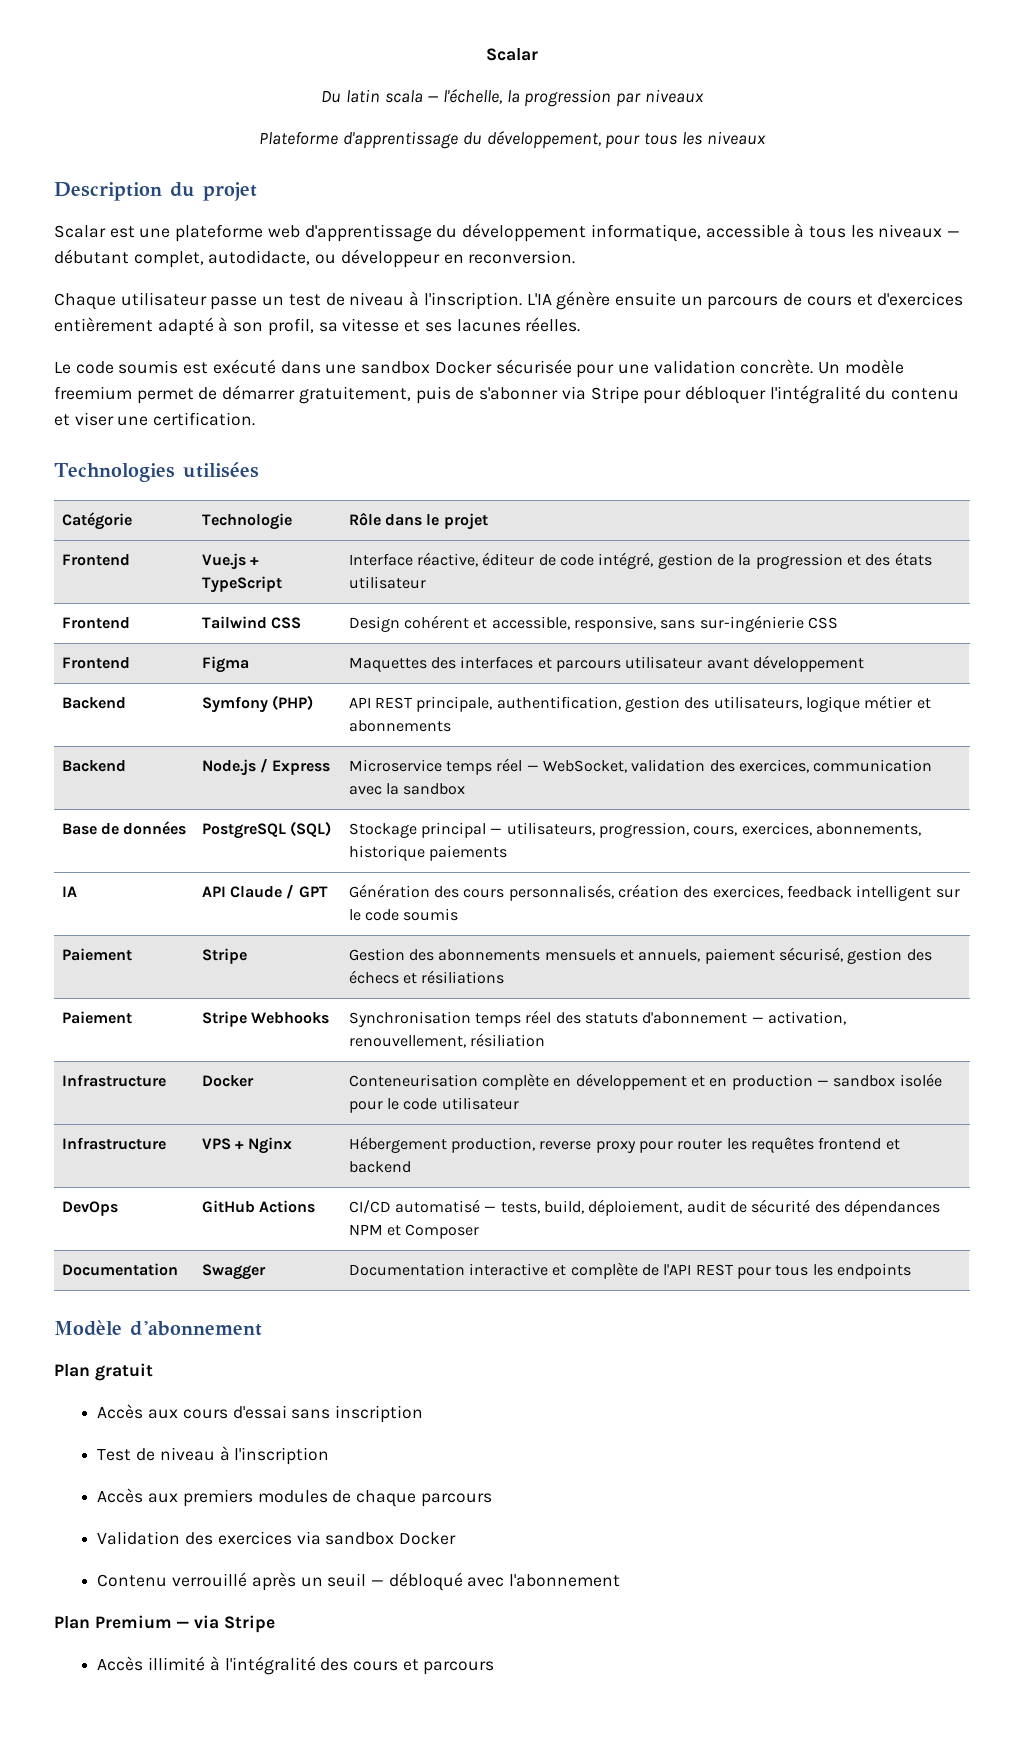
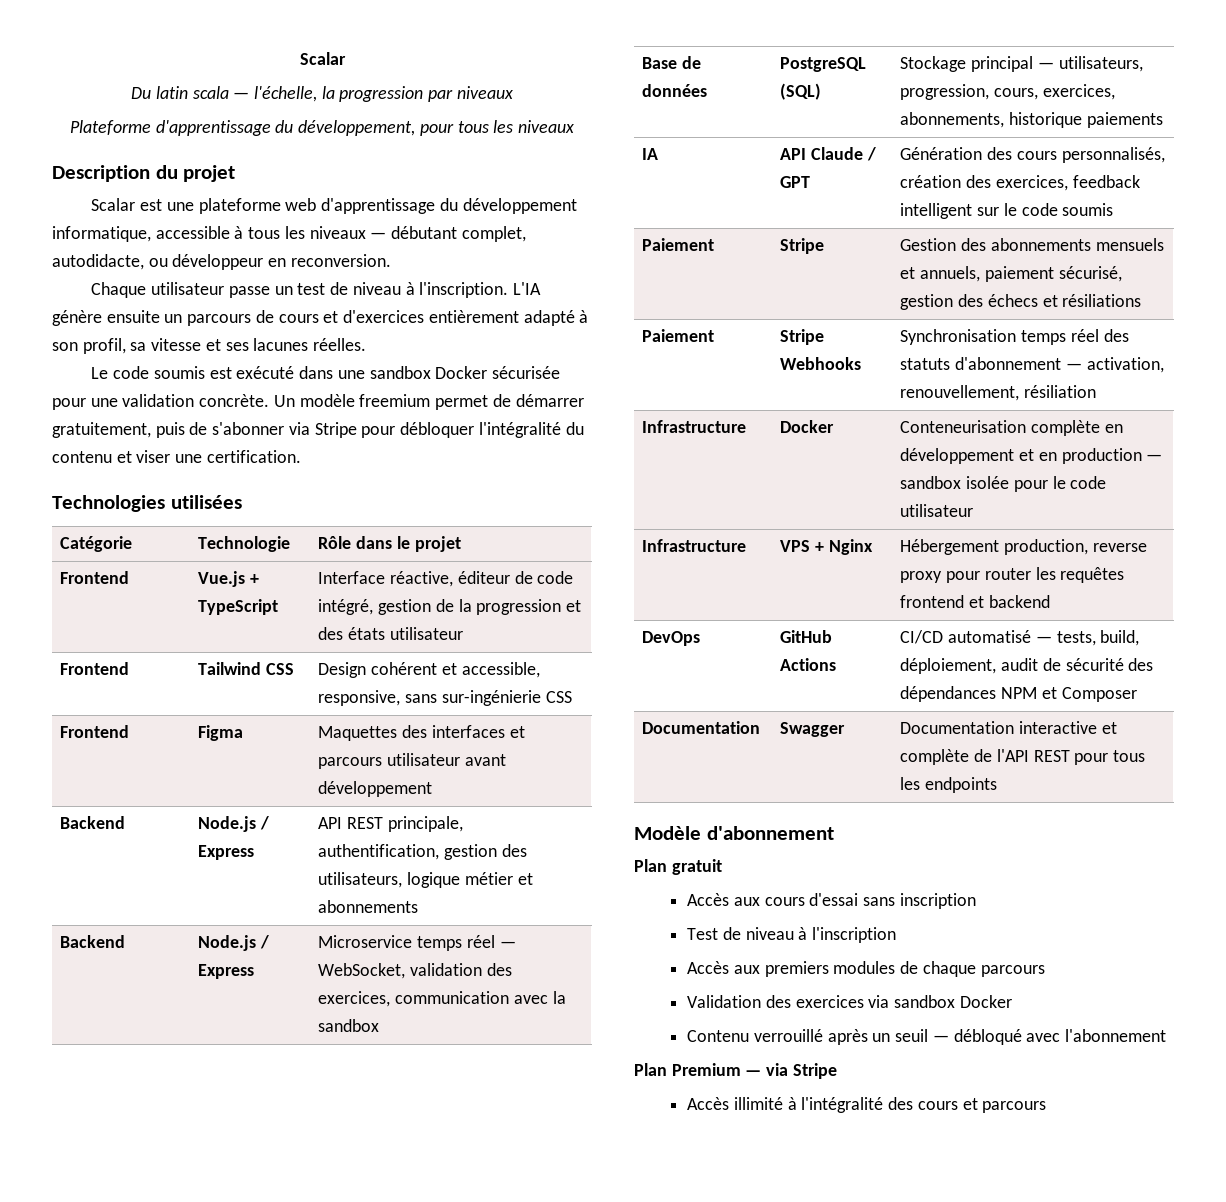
- Backend | Symfony (PHP) | API REST principale, authentification, gestion des utilisateurs, logique métier et abonnements
+ Backend | Node.js / Express | API REST principale, authentification, gestion des utilisateurs, logique métier et abonnements

